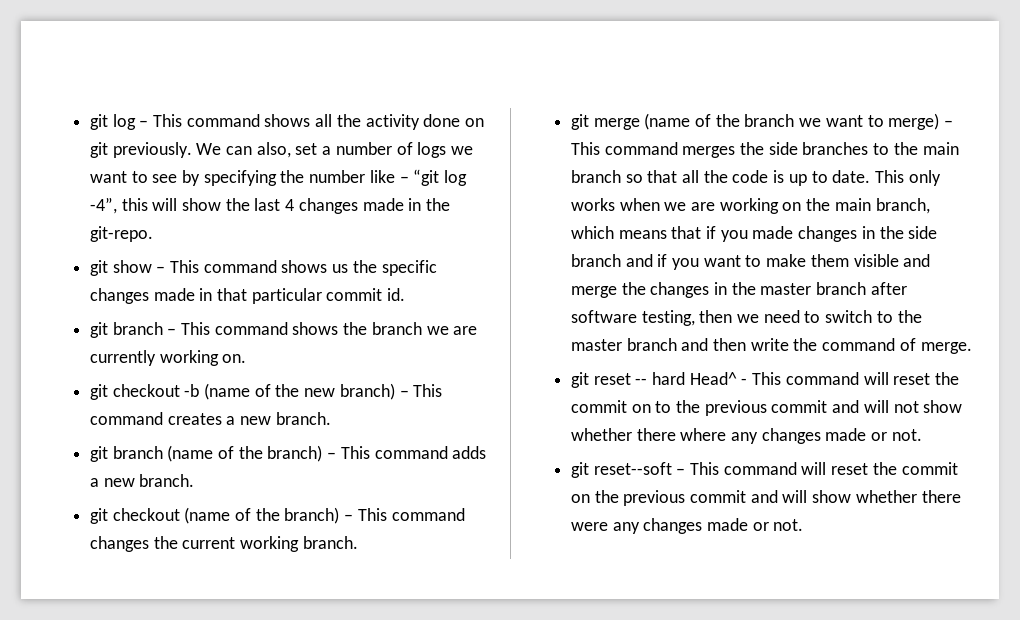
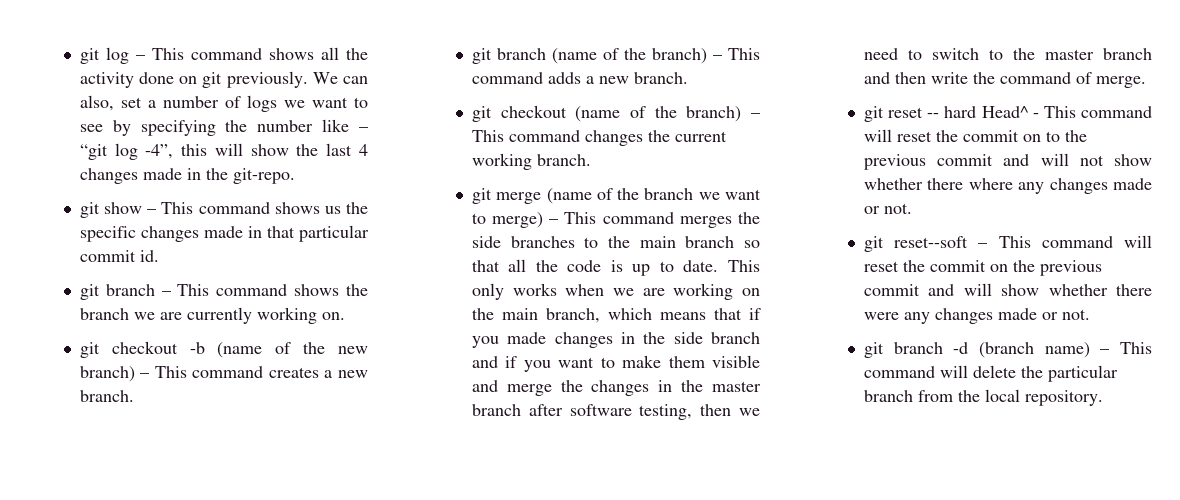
+ git branch -d (branch name) – This command will delete the particular branch from the local repository.

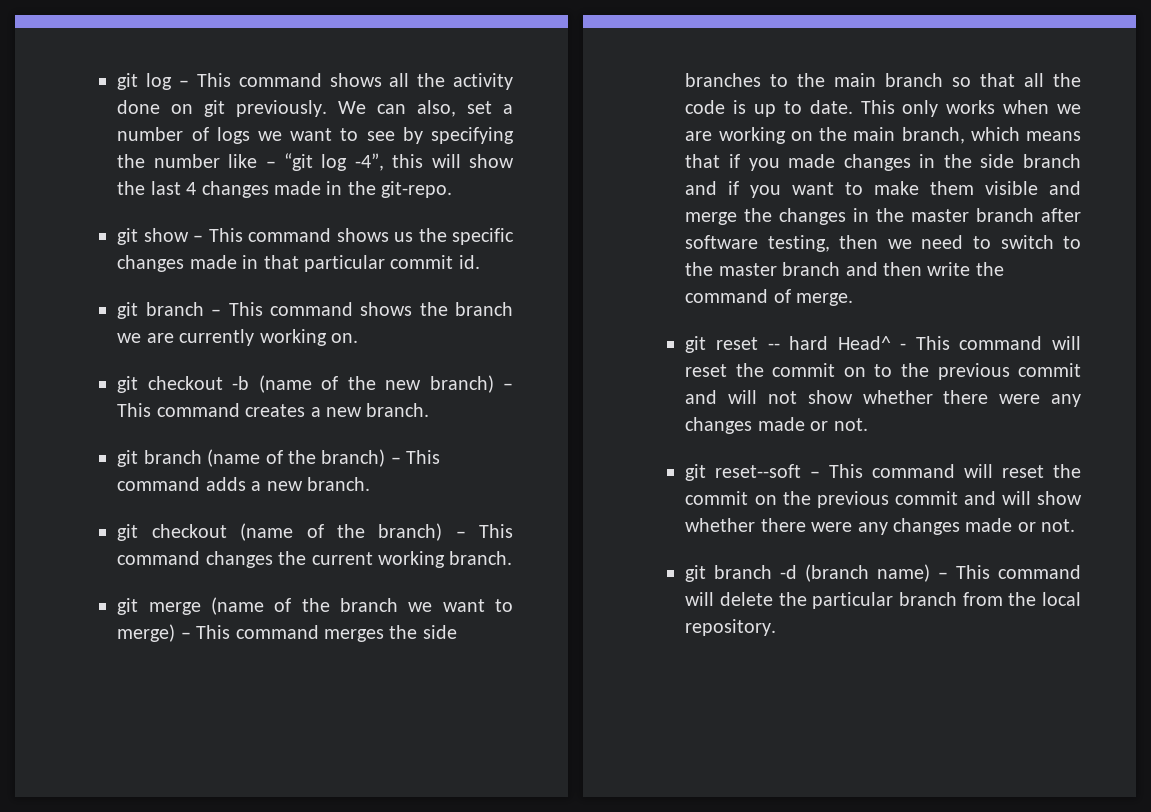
- git reset -- hard Head^ - This command will reset the commit on to the previous commit and will not show whether there where any changes made or not.
+ git reset -- hard Head^ - This command will reset the commit on to the previous commit and will not show whether there were any changes made or not.

